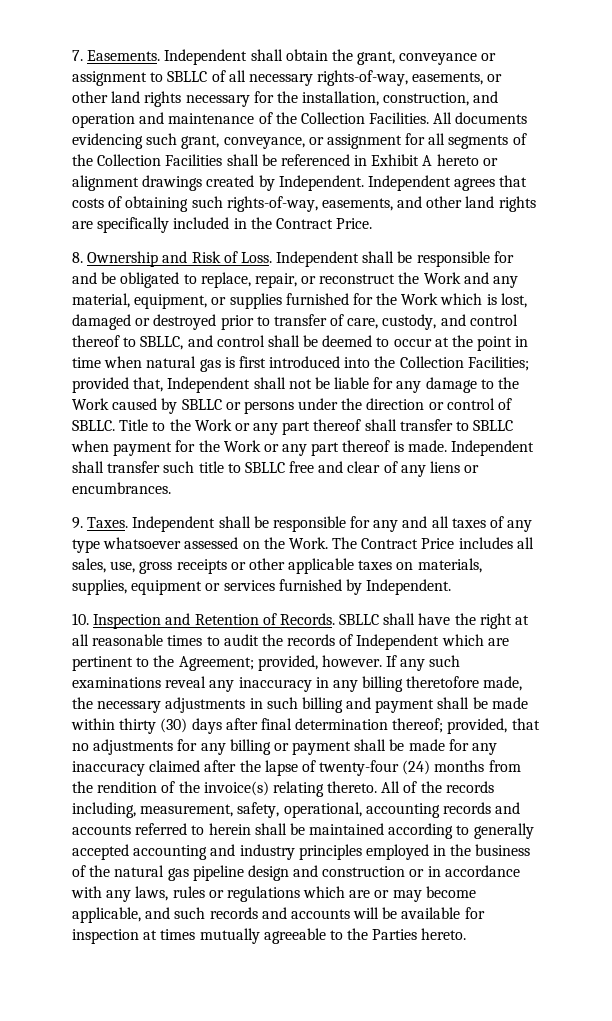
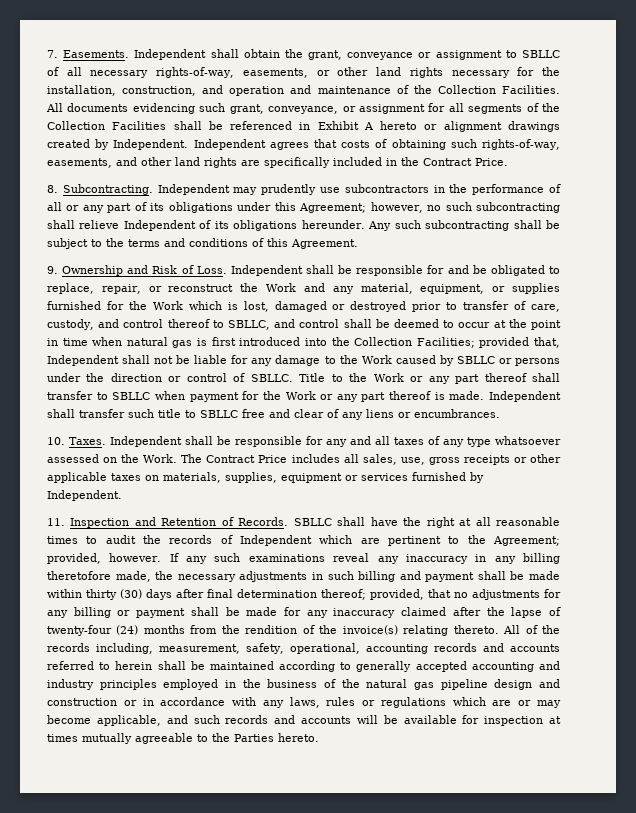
- 8. Ownership and Risk of Loss.
+ 8. Subcontracting. Independent may prudently use subcontractors in the performance of all or any part of its obligations under this Agreement; however, no such subcontracting shall relieve Independent of its obligations hereunder. Any such subcontracting shall be subject to the terms and conditions of this Agreement.
+ 9. Ownership and Risk of Loss.
- 9. Taxes.
+ 10. Taxes.
- 10. Inspection and Retention of Records.
+ 11. Inspection and Retention of Records.

